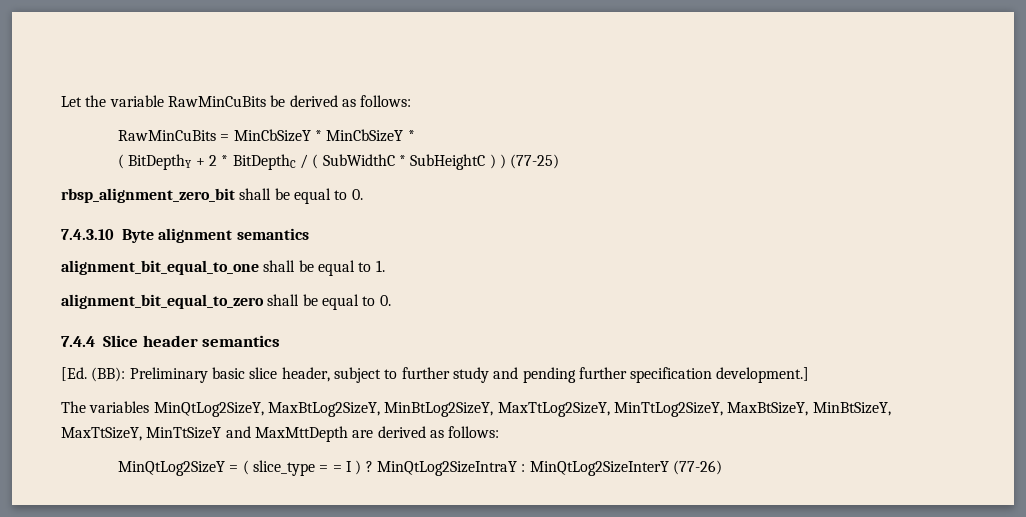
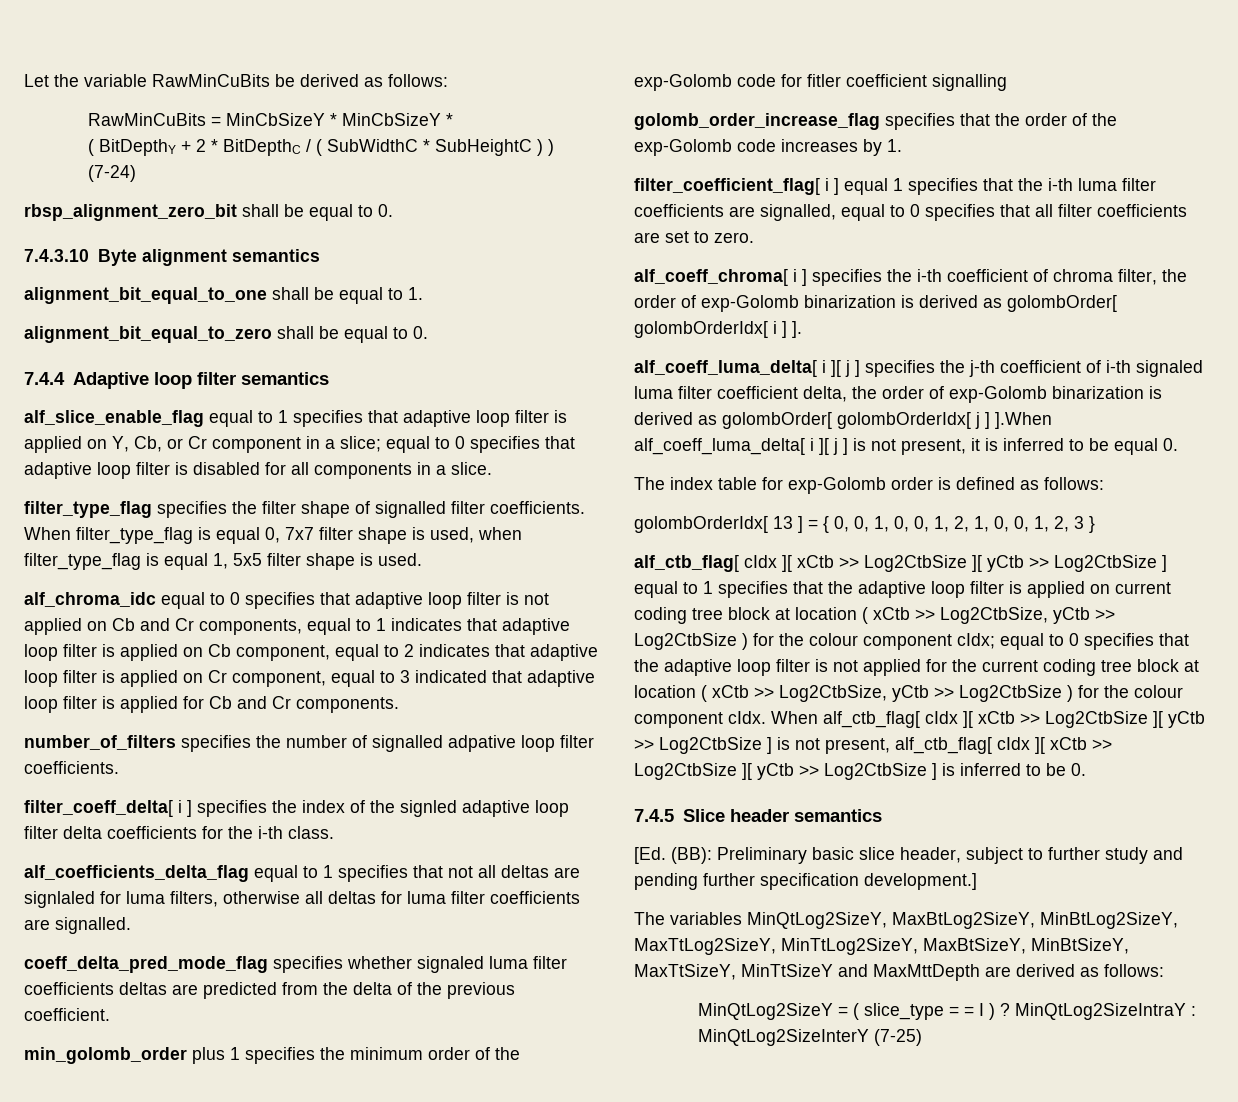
- ( BitDepthY + 2 * BitDepthC / ( SubWidthC * SubHeightC ) ) (77-25)
+ ( BitDepthY + 2 * BitDepthC / ( SubWidthC * SubHeightC ) ) (7-24)
- 7.4.4 Slice header semantics
+ 7.4.4 Adaptive loop filter semantics
+ alf_slice_enable_flag equal to 1 specifies that adaptive loop filter is applied on Y, Cb, or Cr component in a slice; equal to 0 specifies that adaptive loop filter is disabled for all components in a slice.
+ filter_type_flag specifies the filter shape of signalled filter coefficients. When filter_type_flag is equal 0, 7x7 filter shape is used, when filter_type_flag is equal 1, 5x5 filter shape is used.
+ alf_chroma_idc equal to 0 specifies that adaptive loop filter is not applied on Cb and Cr components, equal to 1 indicates that adaptive loop filter is applied on Cb component, equal to 2 indicates that adaptive loop filter is applied on Cr component, equal to 3 indicated that adaptive loop filter is applied for Cb and Cr components.
+ number_of_filters specifies the number of signalled adpative loop filter coefficients.
+ filter_coeff_delta[ i ] specifies the index of the signled adaptive loop filter delta coefficients for the i-th class.
+ alf_coefficients_delta_flag equal to 1 specifies that not all deltas are signlaled for luma filters, otherwise all deltas for luma filter coefficients are signalled.
+ coeff_delta_pred_mode_flag specifies whether signaled luma filter coefficients deltas are predicted from the delta of the previous coefficient.
+ min_golomb_order plus 1 specifies the minimum order of the exp-Golomb code for fitler coefficient signalling
+ golomb_order_increase_flag specifies that the order of the exp-Golomb code increases by 1.
+ filter_coefficient_flag[ i ] equal 1 specifies that the i-th luma filter coefficients are signalled, equal to 0 specifies that all filter coefficients are set to zero.
+ alf_coeff_chroma[ i ] specifies the i-th coefficient of chroma filter, the order of exp-Golomb binarization is derived as golombOrder[ golombOrderIdx[ i ] ].
+ alf_coeff_luma_delta[ i ][ j ] specifies the j-th coefficient of i-th signaled luma filter coefficient delta, the order of exp-Golomb binarization is derived as golombOrder[ golombOrderIdx[ j ] ].When alf_coeff_luma_delta[ i ][ j ] is not present, it is inferred to be equal 0.
+ The index table for exp-Golomb order is defined as follows:
+ golombOrderIdx[ 13 ] = { 0, 0, 1, 0, 0, 1, 2, 1, 0, 0, 1, 2, 3 }
+ alf_ctb_flag[ cIdx ][ xCtb >> Log2CtbSize ][ yCtb >> Log2CtbSize ] equal to 1 specifies that the adaptive loop filter is applied on current coding tree block at location ( xCtb >> Log2CtbSize, yCtb >> Log2CtbSize ) for the colour component cIdx; equal to 0 specifies that the adaptive loop filter is not applied for the current coding tree block at location ( xCtb >> Log2CtbSize, yCtb >> Log2CtbSize ) for the colour component cIdx. When alf_ctb_flag[ cIdx ][ xCtb >> Log2CtbSize ][ yCtb >> Log2CtbSize ] is not present, alf_ctb_flag[ cIdx ][ xCtb >> Log2CtbSize ][ yCtb >> Log2CtbSize ] is inferred to be 0.
+ 7.4.5 Slice header semantics
- MinQtLog2SizeIntraY : MinQtLog2SizeInterY (77-26)
+ MinQtLog2SizeIntraY : MinQtLog2SizeInterY (7-25)

